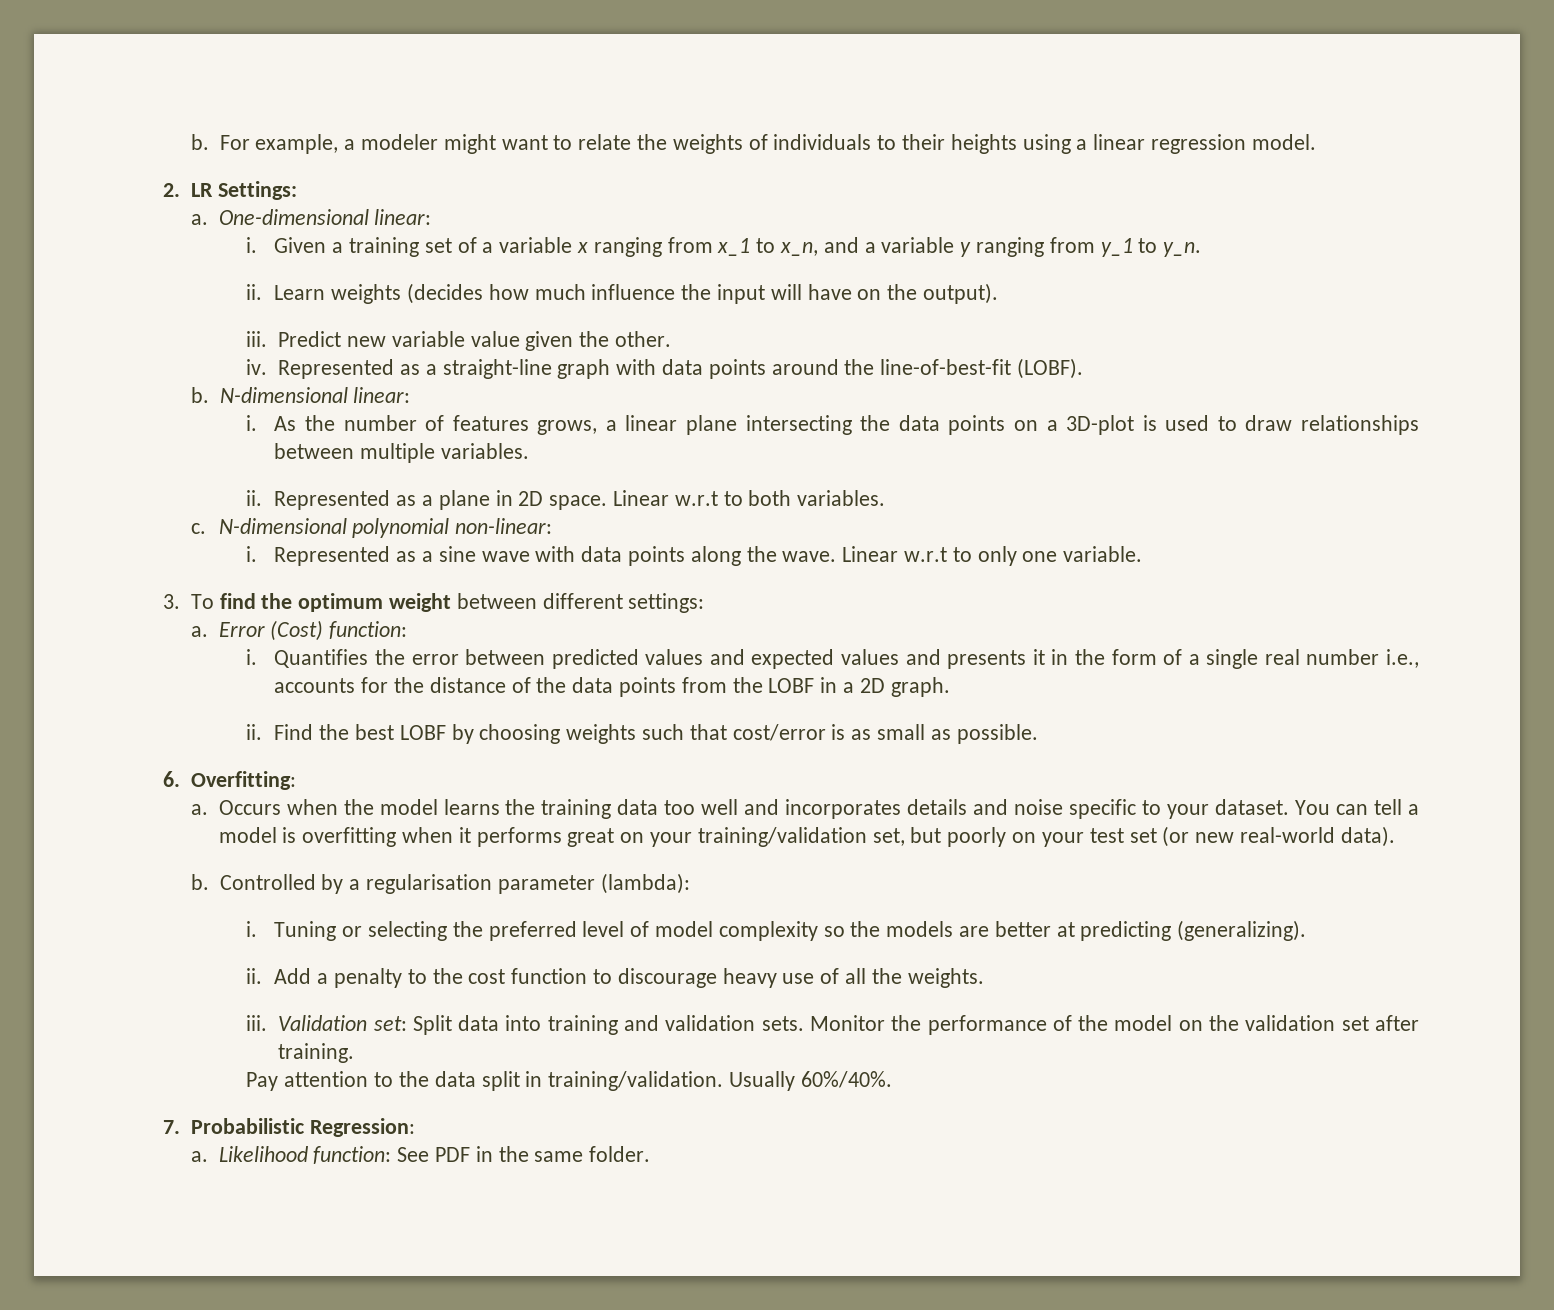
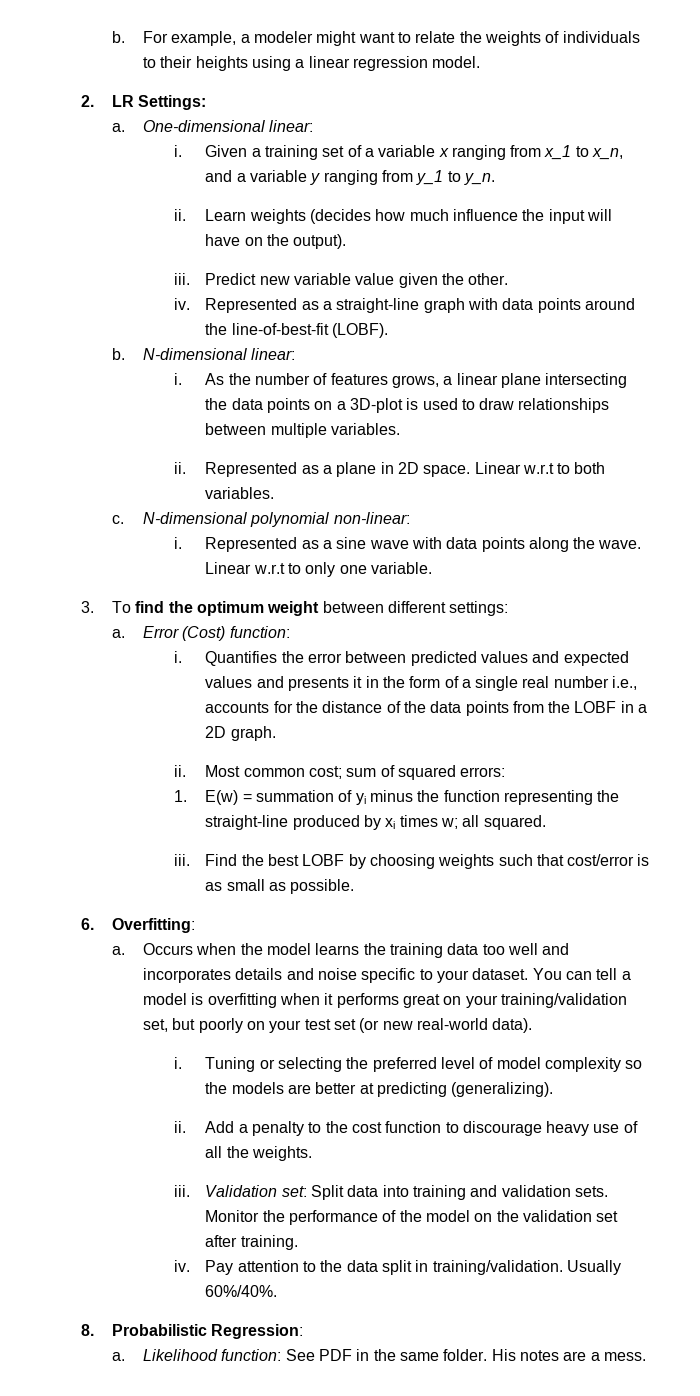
+ Most common cost; sum of squared errors:
+ 1. E(w) = summation of yi minus the function representing the straight-line produced by xi times w; all squared.
+ iii.
- b. Controlled by a regularisation parameter (lambda):
  Monitor the performance of the model on the validation set after training.
- Pay attention to the data split in training/validation.
+ iv. Pay attention to the data split in training/validation.
- 7. Probabilistic Regression:
+ 8. Probabilistic Regression:
+ His notes are a mess.

